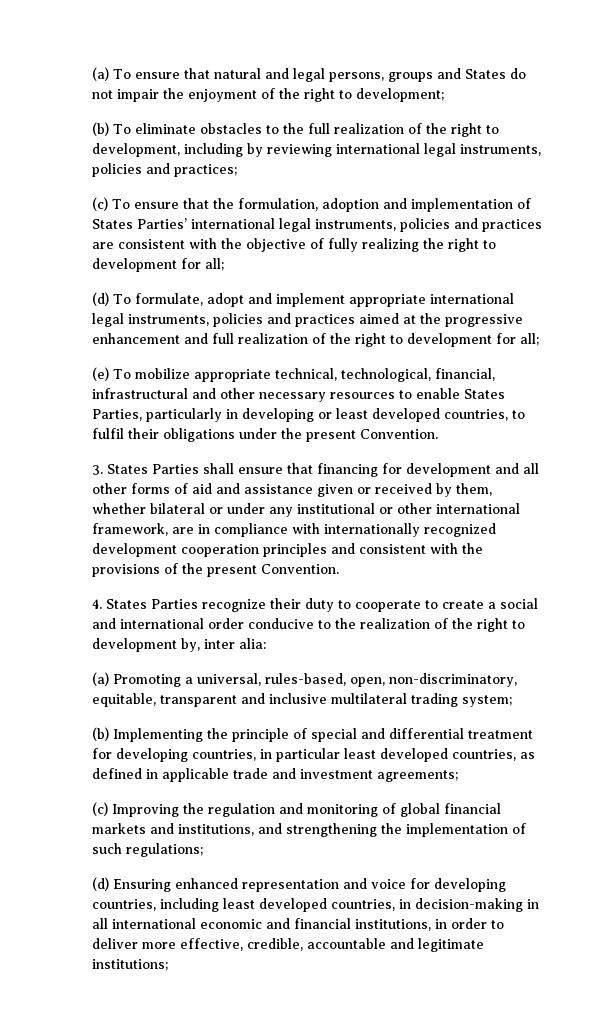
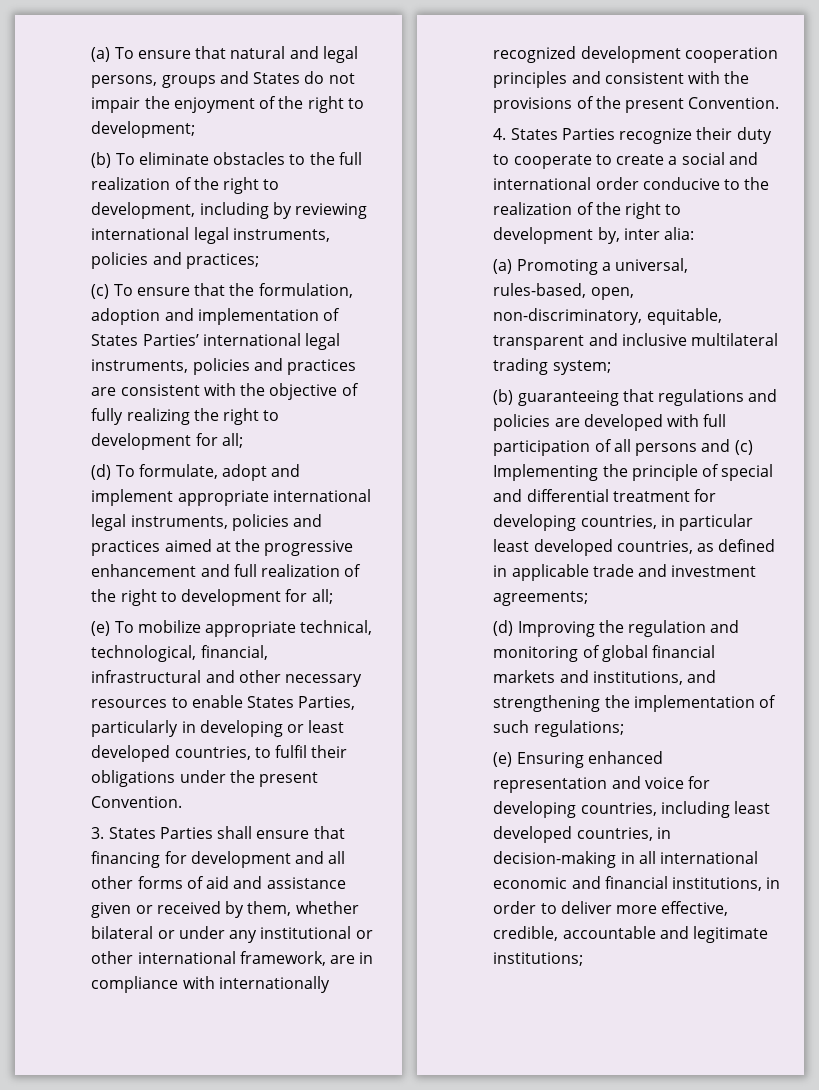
- (b) Implementing the principle of special and differential treatment for developing countries, in particular least developed countries, as defined in applicable trade and investment agreements;
+ (b) guaranteeing that regulations and policies are developed with full participation of all persons and (c) Implementing the principle of special and differential treatment for developing countries, in particular least developed countries, as defined in applicable trade and investment agreements;
- (c) Improving the regulation and monitoring of global financial markets and institutions, and strengthening the implementation of such regulations;
+ (d) Improving the regulation and monitoring of global financial markets and institutions, and strengthening the implementation of such regulations;
- (d) Ensuring enhanced representation and voice for developing countries, including least developed countries, in decision-making in all international economic and financial institutions, in order to deliver more effective, credible, accountable and legitimate institutions;
+ (e) Ensuring enhanced representation and voice for developing countries, including least developed countries, in decision-making in all international economic and financial institutions, in order to deliver more effective, credible, accountable and legitimate institutions;

